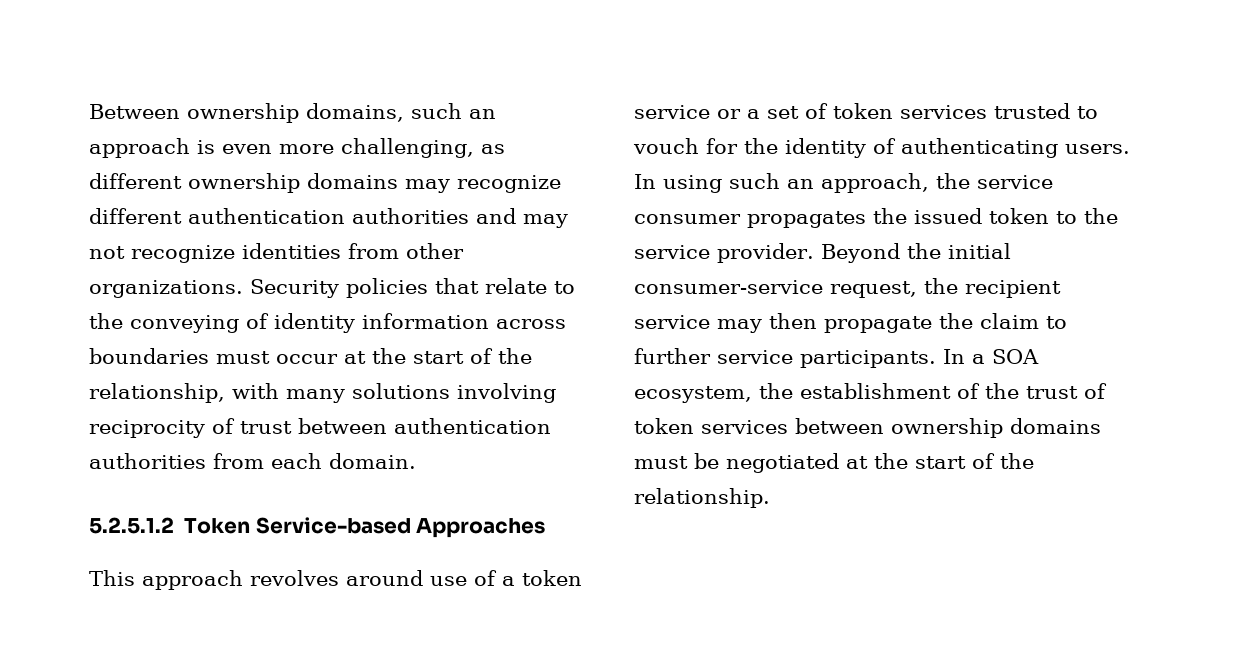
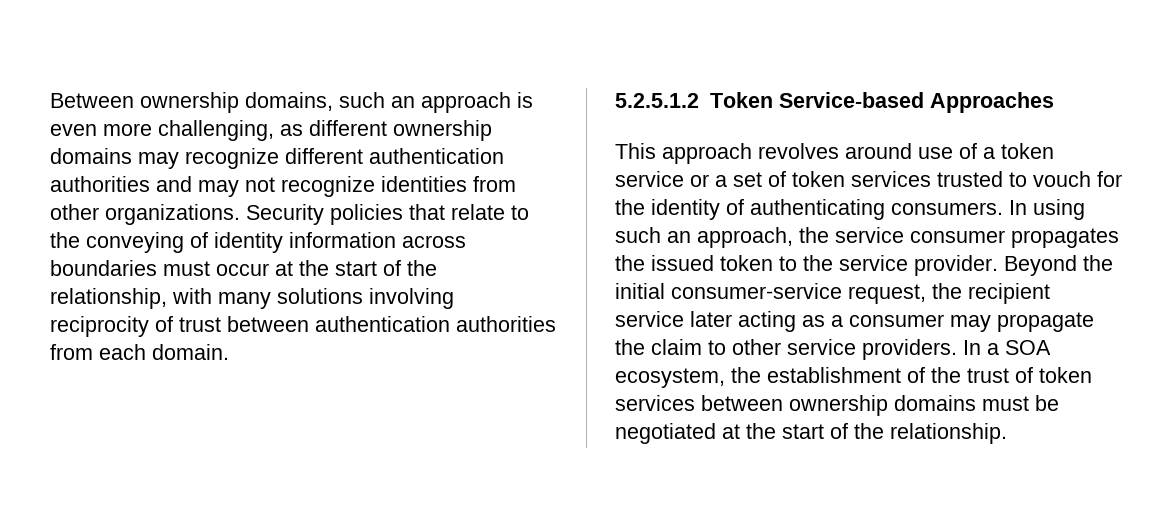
- This approach revolves around use of a token service or a set of token services trusted to vouch for the identity of authenticating users.
+ This approach revolves around use of a token service or a set of token services trusted to vouch for the identity of authenticating consumers.
- Beyond the initial consumer-service request, the recipient service may then propagate the claim to further service participants.
+ Beyond the initial consumer-service request, the recipient service later acting as a consumer may propagate the claim to other service providers.

